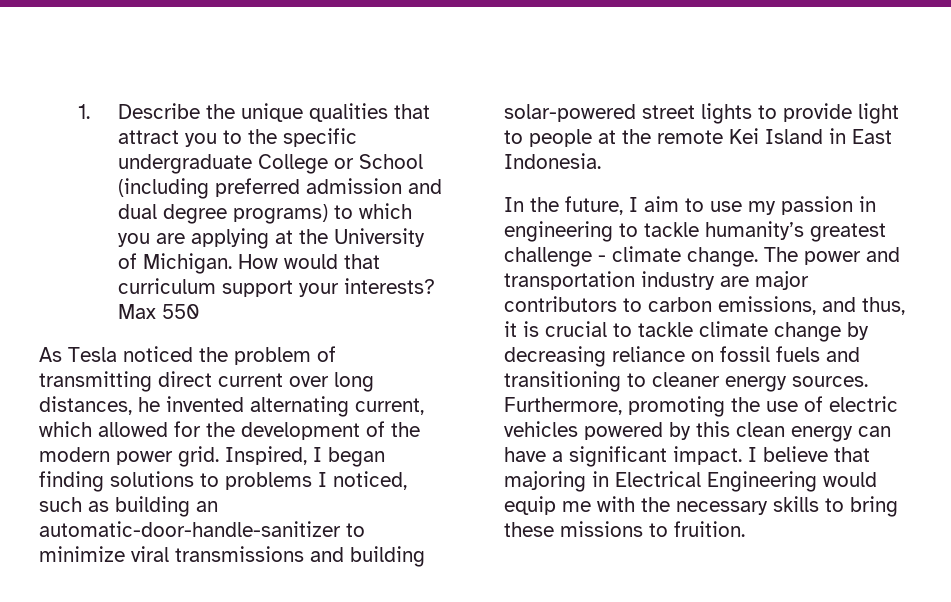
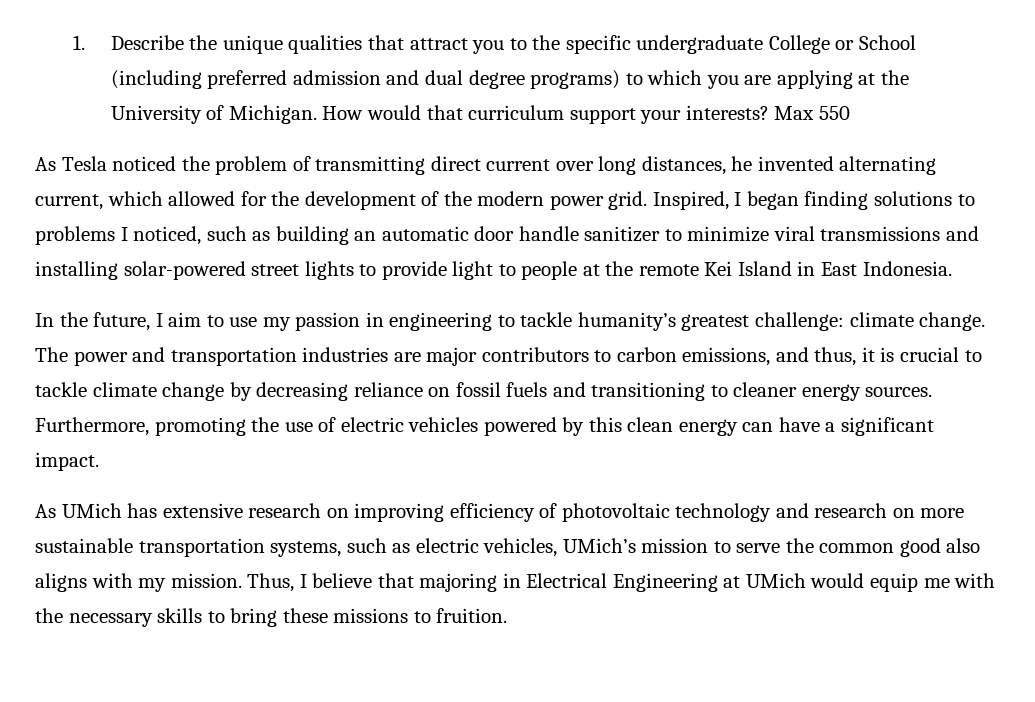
- Inspired, I began finding solutions to problems I noticed, such as building an automatic-door-handle-sanitizer to minimize viral transmissions and building solar-powered street lights to provide light to people at the remote Kei Island in East Indonesia.
+ Inspired, I began finding solutions to problems I noticed, such as building an automatic door handle sanitizer to minimize viral transmissions and installing solar-powered street lights to provide light to people at the remote Kei Island in East Indonesia.
- In the future, I aim to use my passion in engineering to tackle humanity’s greatest challenge - climate change.
+ In the future, I aim to use my passion in engineering to tackle humanity’s greatest challenge: climate change.
- The power and transportation industry are major contributors to carbon emissions, and thus, it is crucial to tackle climate change by decreasing reliance on fossil fuels and transitioning to cleaner energy sources.
+ The power and transportation industries are major contributors to carbon emissions, and thus, it is crucial to tackle climate change by decreasing reliance on fossil fuels and transitioning to cleaner energy sources.
- Furthermore, promoting the use of electric vehicles powered by this clean energy can have a significant impact. I believe that majoring in Electrical Engineering would equip me with the necessary skills to bring these missions to fruition.
+ Furthermore, promoting the use of electric vehicles powered by this clean energy can have a significant impact.
+ As UMich has extensive research on improving efficiency of photovoltaic technology and research on more sustainable transportation systems, such as electric vehicles, UMich’s mission to serve the common good also aligns with my mission. Thus, I believe that majoring in Electrical Engineering at UMich would equip me with the necessary skills to bring these missions to fruition.

